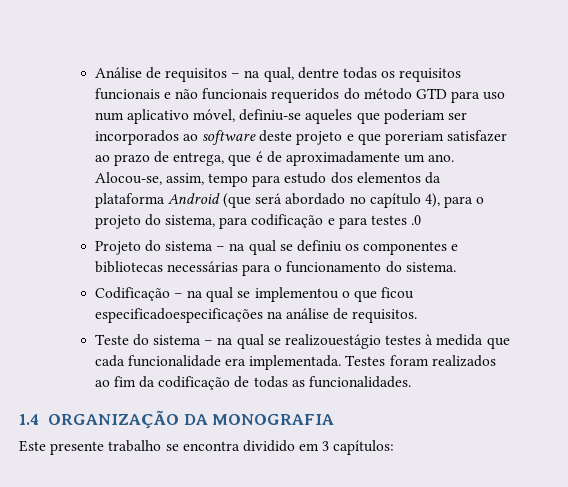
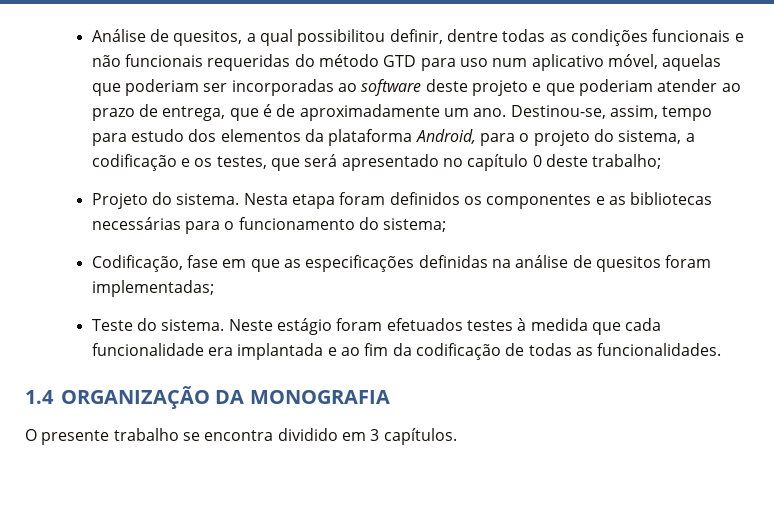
- Análise de requisitos – na qual, dentre todas os requisitos funcionais e não funcionais requeridos do método GTD para uso num aplicativo móvel, definiu-se aqueles que poderiam ser incorporados ao software deste projeto e que poreriam satisfazer ao prazo de entrega, que é de aproximadamente um ano.
+ Análise de quesitos, a qual possibilitou definir, dentre todas as condições funcionais e não funcionais requeridas do método GTD para uso num aplicativo móvel, aquelas que poderiam ser incorporadas ao software deste projeto e que poderiam atender ao prazo de entrega, que é de aproximadamente um ano.
- Alocou-se, assim, tempo para estudo dos elementos da plataforma Android (que será abordado no capítulo 4), para o projeto do sistema, para codificação e para testes .0
- Projeto do sistema – na qual se definiu os componentes e bibliotecas necessárias para o funcionamento do sistema.
- Codificação – na qual se implementou o que ficou especificadoespecificações na análise de requisitos.
- Teste do sistema – na qual se realizouestágio testes à medida que cada funcionalidade era implementada. Testes foram realizados ao fim da codificação de todas as funcionalidades.
+ Destinou-se, assim, tempo para estudo dos elementos da plataforma Android, para o projeto do sistema, a codificação e os testes, que será apresentado no capítulo 0 deste trabalho;
+ Projeto do sistema. Nesta etapa foram definidos os componentes e as bibliotecas necessárias para o funcionamento do sistema;
+ Codificação, fase em que as especificações definidas na análise de quesitos foram implementadas;
+ Teste do sistema. Neste estágio foram efetuados testes à medida que cada funcionalidade era implantada e ao fim da codificação de todas as funcionalidades.
- Este presente trabalho se encontra dividido em 3 capítulos:
+ O presente trabalho se encontra dividido em 3 capítulos.

